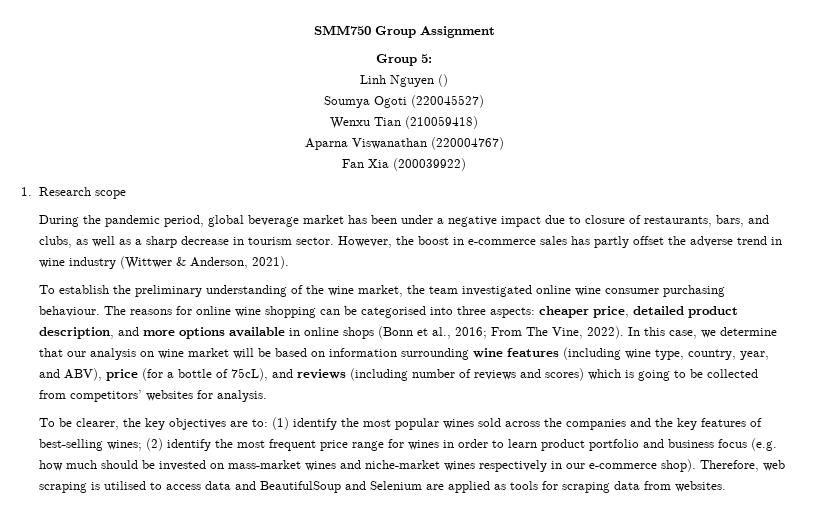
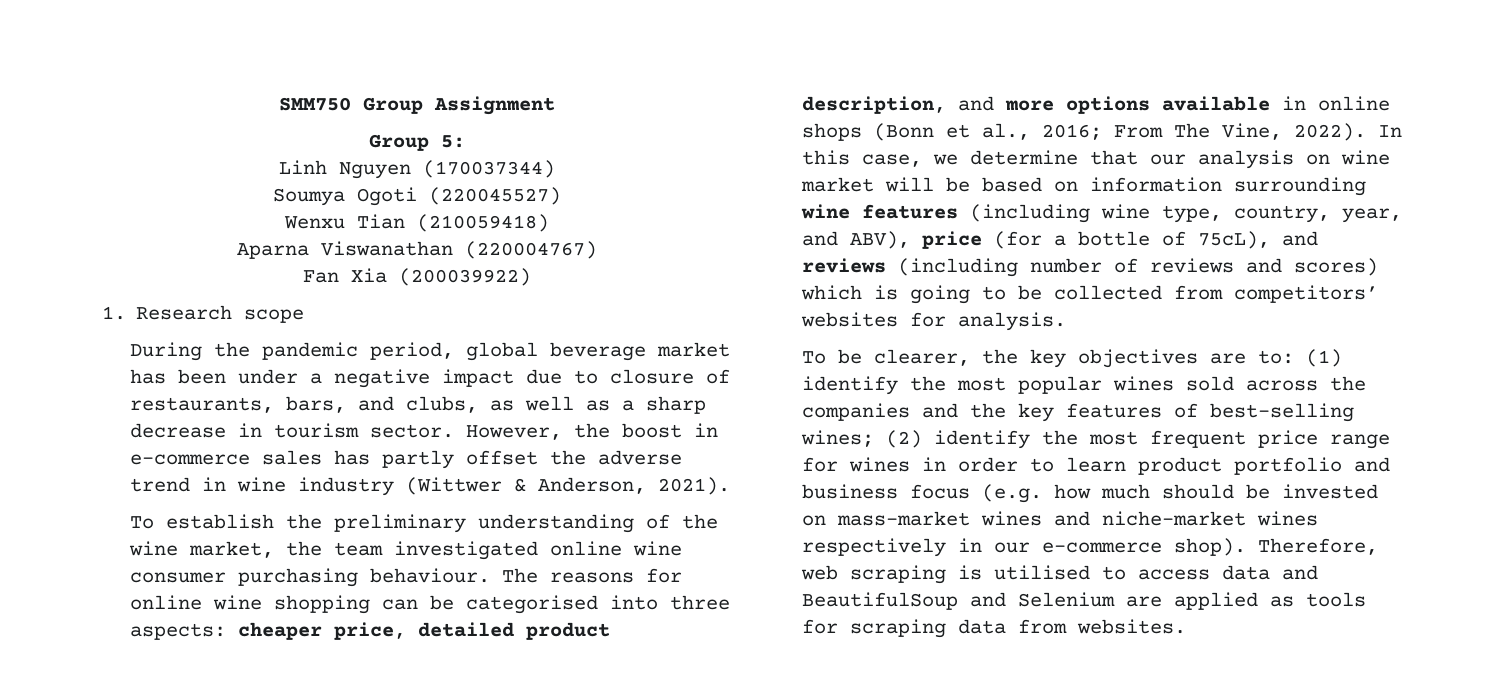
- Linh Nguyen ()
+ Linh Nguyen (170037344)

